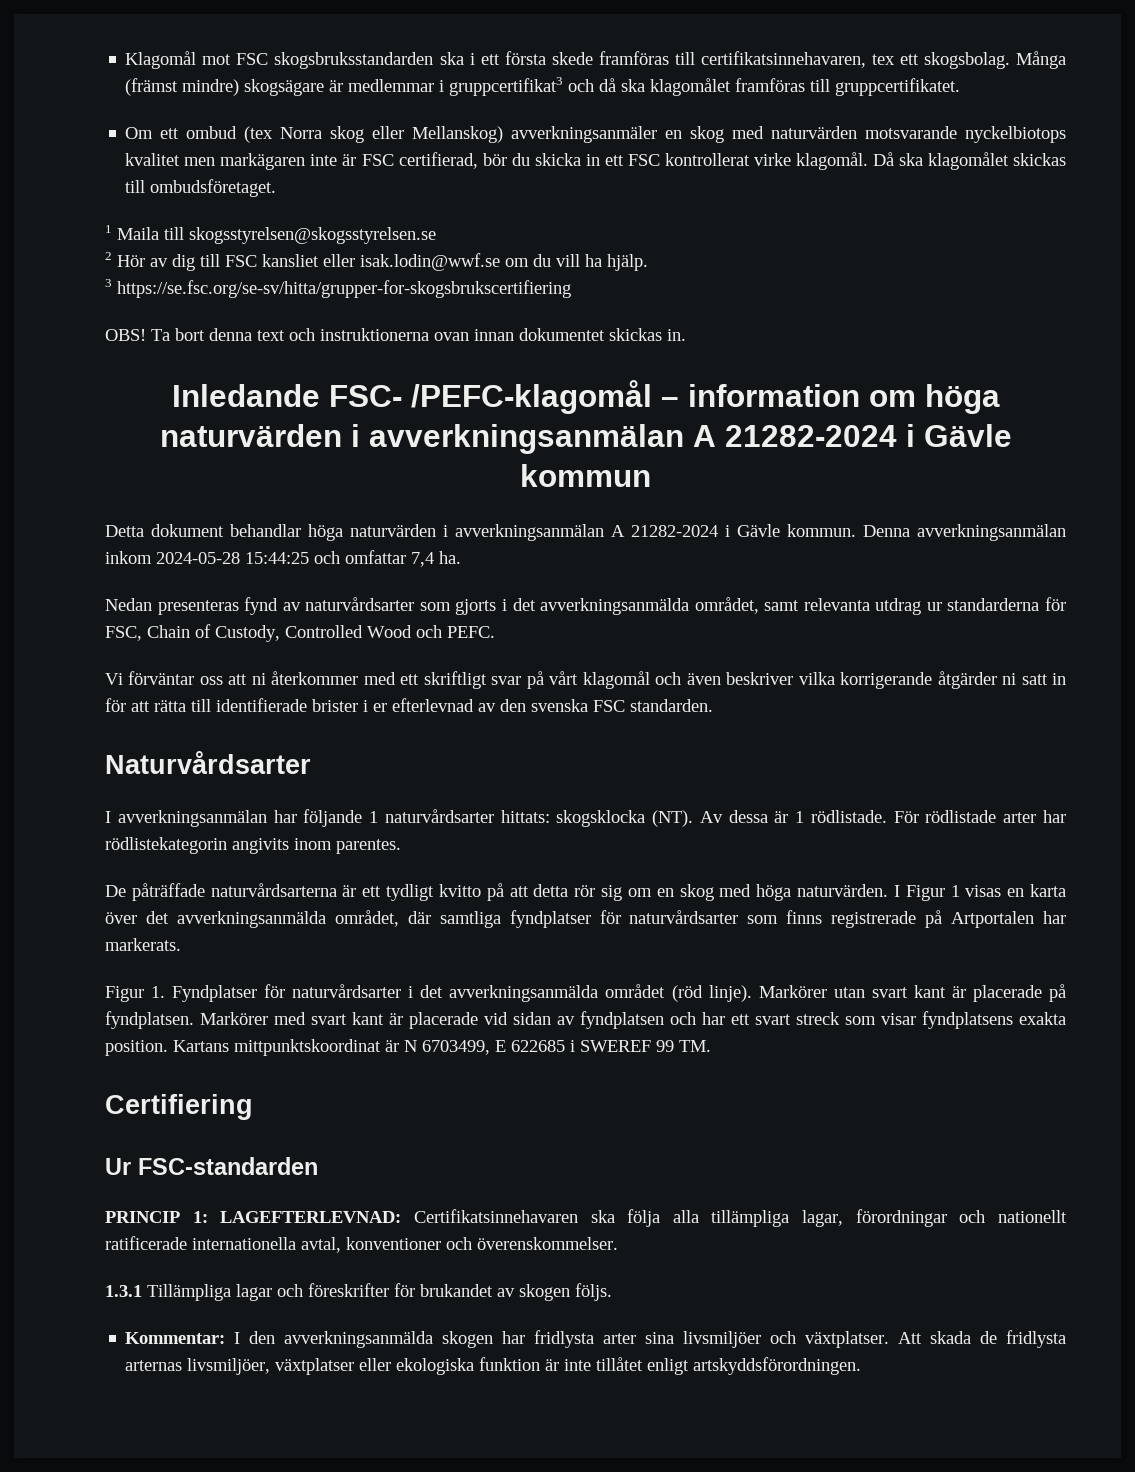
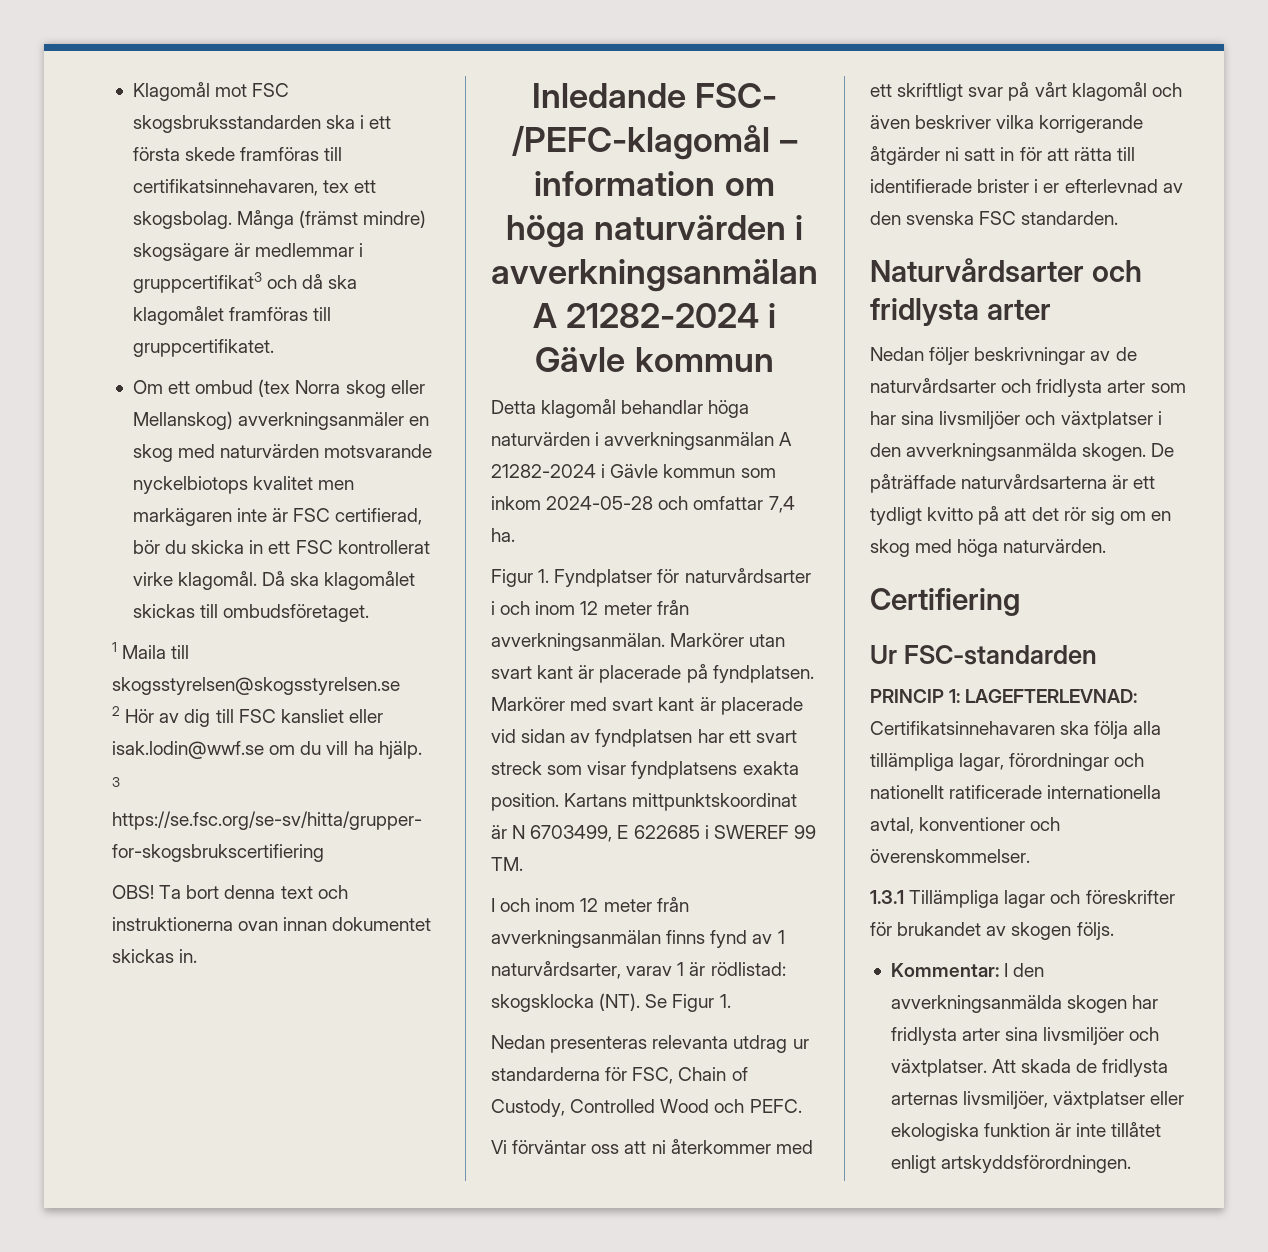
- Detta dokument behandlar höga naturvärden i avverkningsanmälan A 21282-2024 i Gävle kommun. Denna avverkningsanmälan inkom 2024-05-28 15:44:25 och omfattar 7,4 ha.
+ Detta klagomål behandlar höga naturvärden i avverkningsanmälan A 21282-2024 i Gävle kommun som inkom 2024-05-28 och omfattar 7,4 ha.
- Nedan presenteras fynd av naturvårdsarter som gjorts i det avverkningsanmälda området, samt relevanta utdrag ur standarderna för FSC, Chain of Custody, Controlled Wood och PEFC.
+ Figur 1. Fyndplatser för naturvårdsarter i och inom 12 meter från avverkningsanmälan. Markörer utan svart kant är placerade på fyndplatsen. Markörer med svart kant är placerade vid sidan av fyndplatsen har ett svart streck som visar fyndplatsens exakta position. Kartans mittpunktskoordinat är N 6703499, E 622685 i SWEREF 99 TM.
+ I och inom 12 meter från avverkningsanmälan finns fynd av 1 naturvårdsarter, varav 1 är rödlistad: skogsklocka (NT). Se Figur 1.
+ Nedan presenteras relevanta utdrag ur standarderna för FSC, Chain of Custody, Controlled Wood och PEFC.
- Naturvårdsarter
- I avverkningsanmälan har följande 1 naturvårdsarter hittats: skogsklocka (NT). Av dessa är 1 rödlistade. För rödlistade arter har rödlistekategorin angivits inom parentes.
- De påträffade naturvårdsarterna är ett tydligt kvitto på att detta rör sig om en skog med höga naturvärden. I Figur 1 visas en karta över det avverkningsanmälda området, där samtliga fyndplatser för naturvårdsarter som finns registrerade på Artportalen har markerats.
- Figur 1. Fyndplatser för naturvårdsarter i det avverkningsanmälda området (röd linje). Markörer utan svart kant är placerade på fyndplatsen. Markörer med svart kant är placerade vid sidan av fyndplatsen och har ett svart streck som visar fyndplatsens exakta position. Kartans mittpunktskoordinat är N 6703499, E 622685 i SWEREF 99 TM.
+ Naturvårdsarter och fridlysta arter
+ Nedan följer beskrivningar av de naturvårdsarter och fridlysta arter som har sina livsmiljöer och växtplatser i den avverkningsanmälda skogen. De påträffade naturvårdsarterna är ett tydligt kvitto på att det rör sig om en skog med höga naturvärden.

